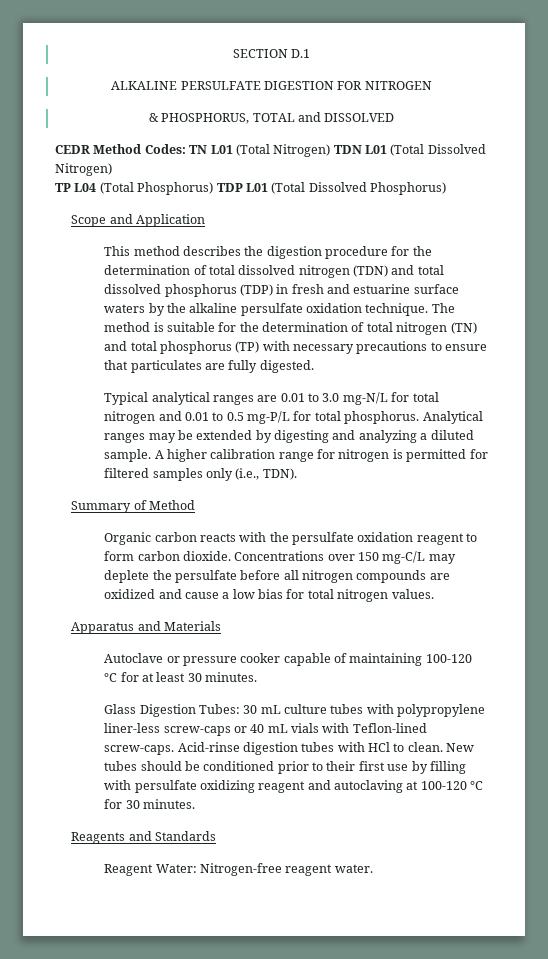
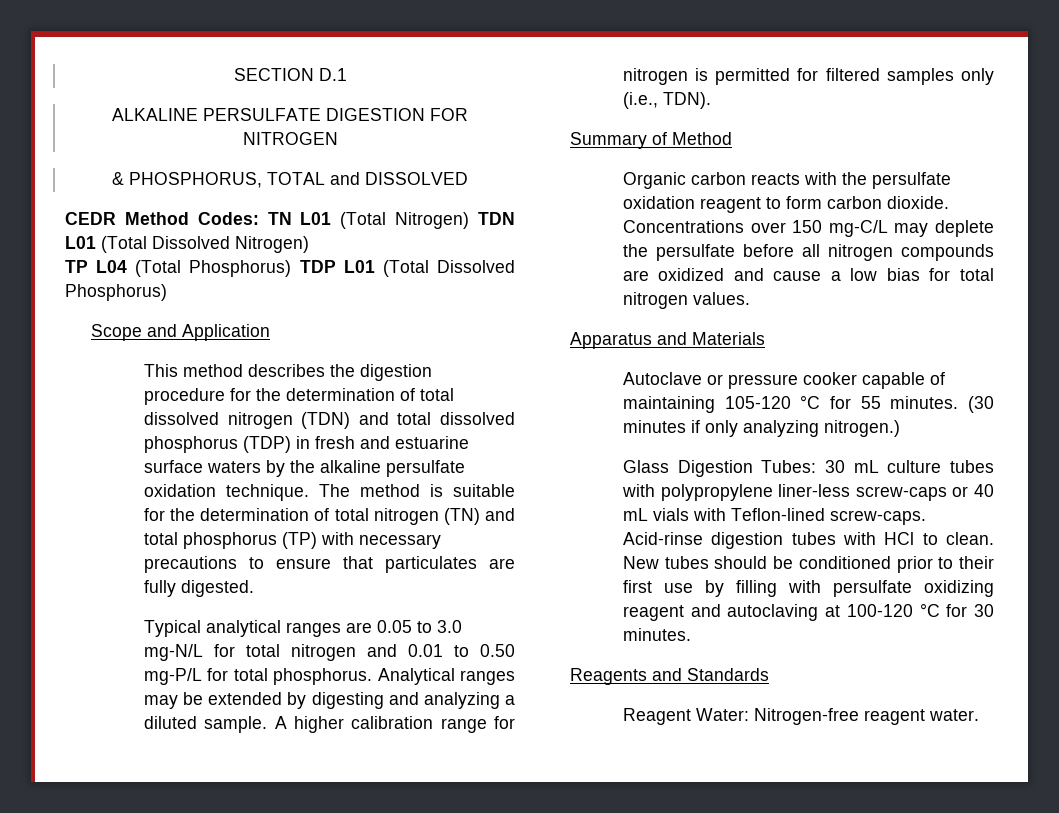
- Typical analytical ranges are 0.01 to 3.0 mg-N/L for total nitrogen and 0.01 to 0.5 mg-P/L for total phosphorus.
+ Typical analytical ranges are 0.05 to 3.0 mg-N/L for total nitrogen and 0.01 to 0.50 mg-P/L for total phosphorus.
- Autoclave or pressure cooker capable of maintaining 100-120 °C for at least 30 minutes.
+ Autoclave or pressure cooker capable of maintaining 105-120 °C for 55 minutes. (30 minutes if only analyzing nitrogen.)

